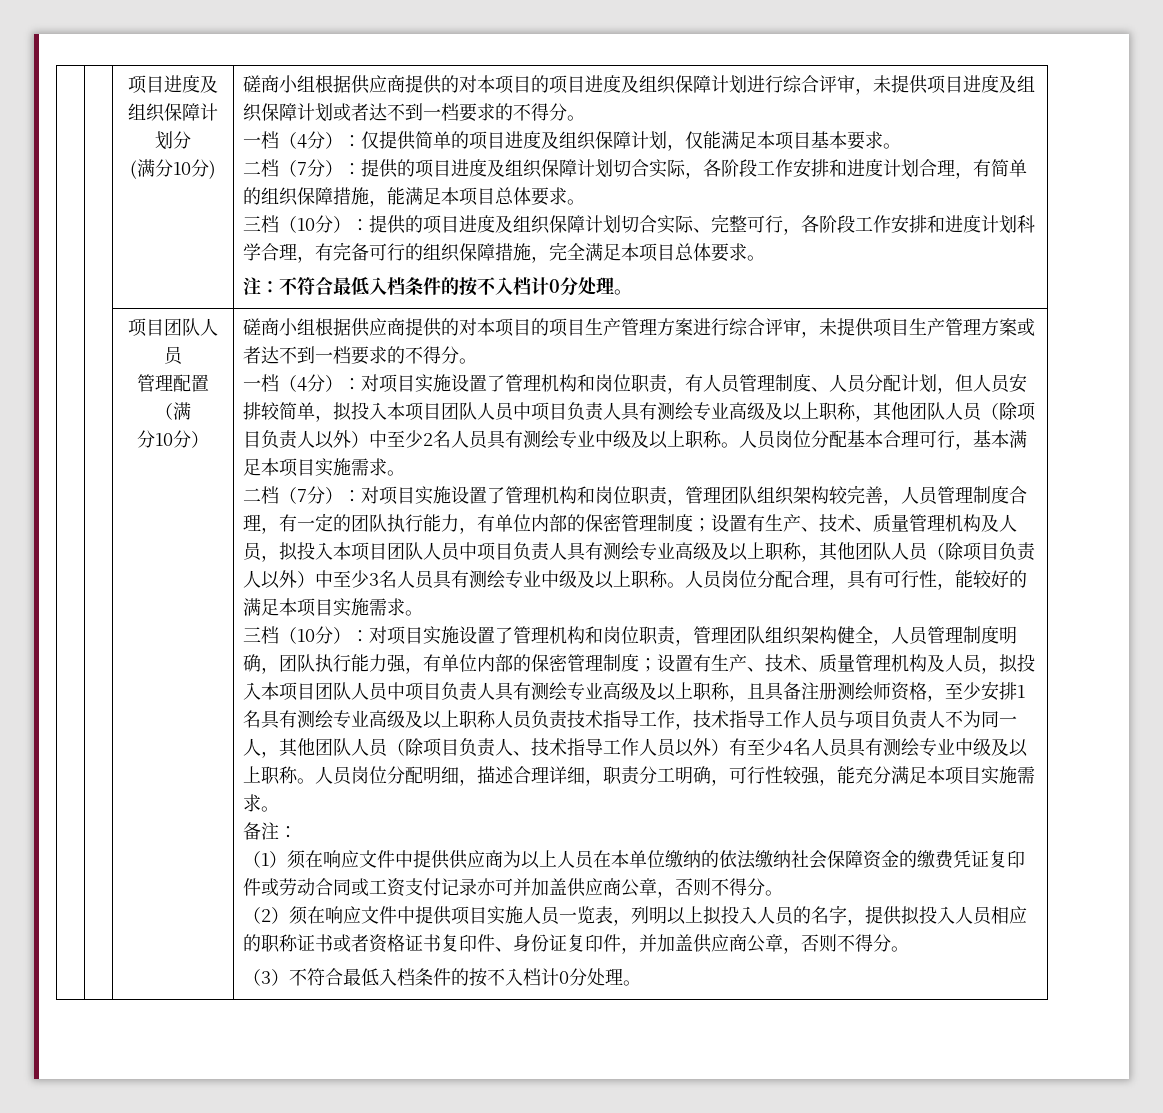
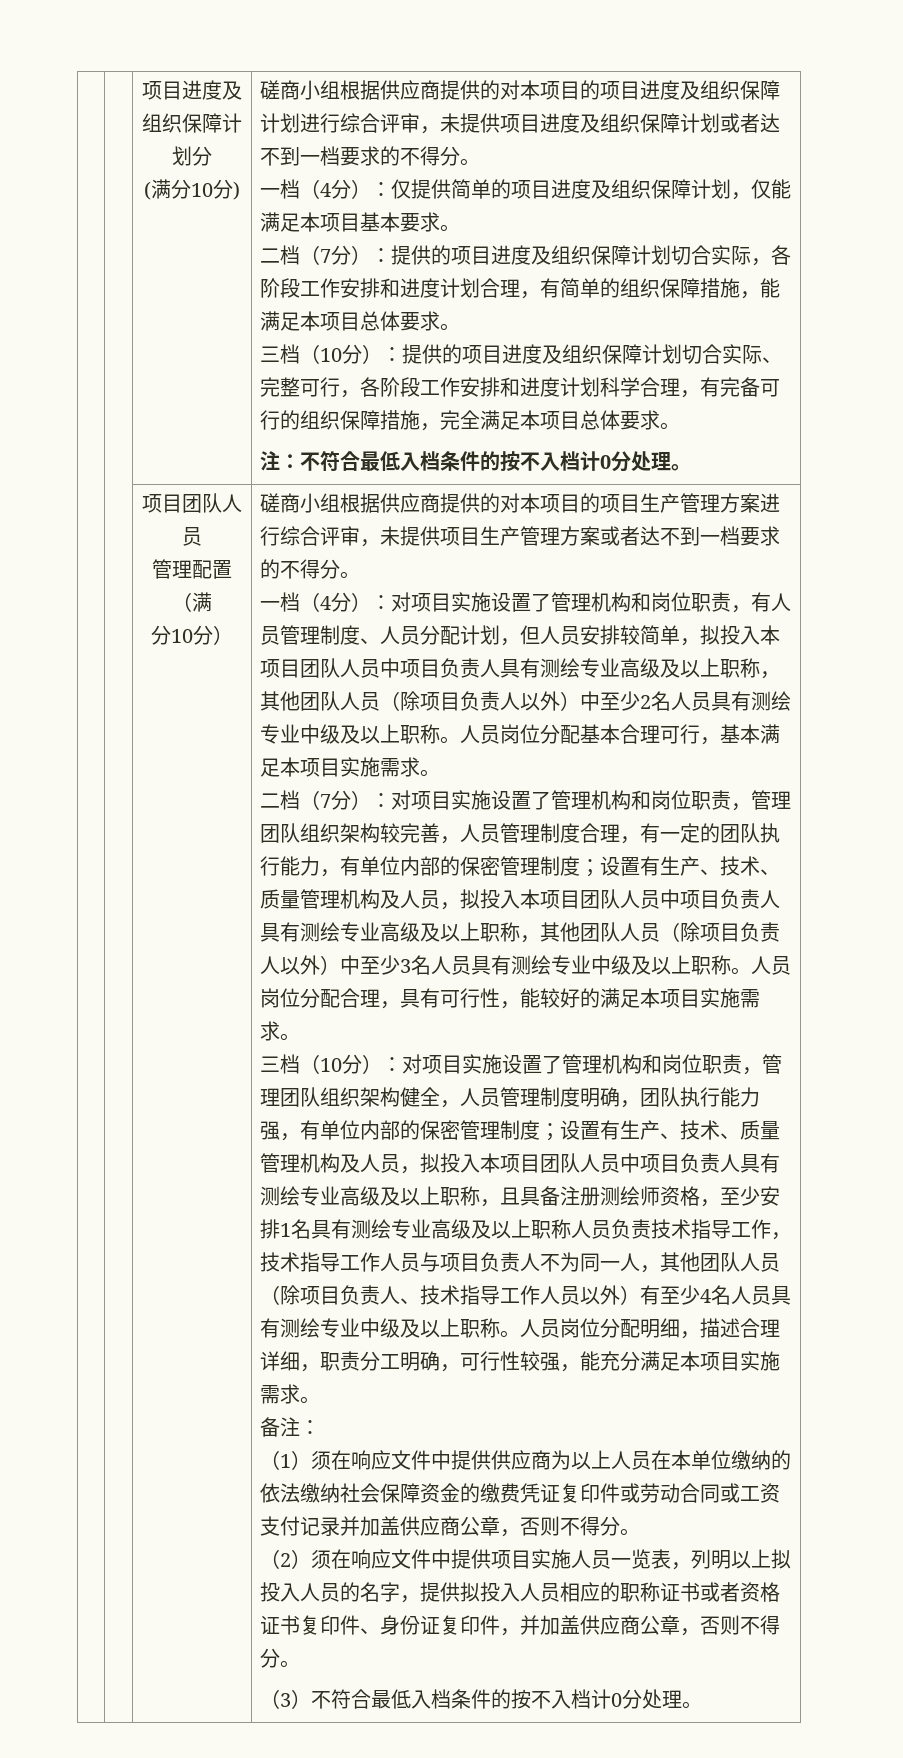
- （1）须在响应文件中提供供应商为以上人员在本单位缴纳的依法缴纳社会保障资金的缴费凭证复印件或劳动合同或工资支付记录亦可并加盖供应商公章，否则不得分。
+ （1）须在响应文件中提供供应商为以上人员在本单位缴纳的依法缴纳社会保障资金的缴费凭证复印件或劳动合同或工资支付记录并加盖供应商公章，否则不得分。

